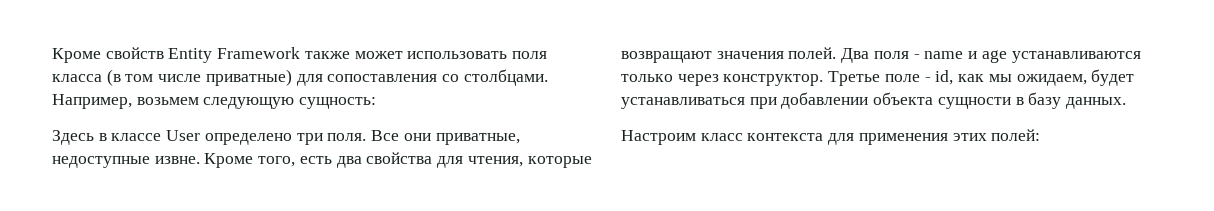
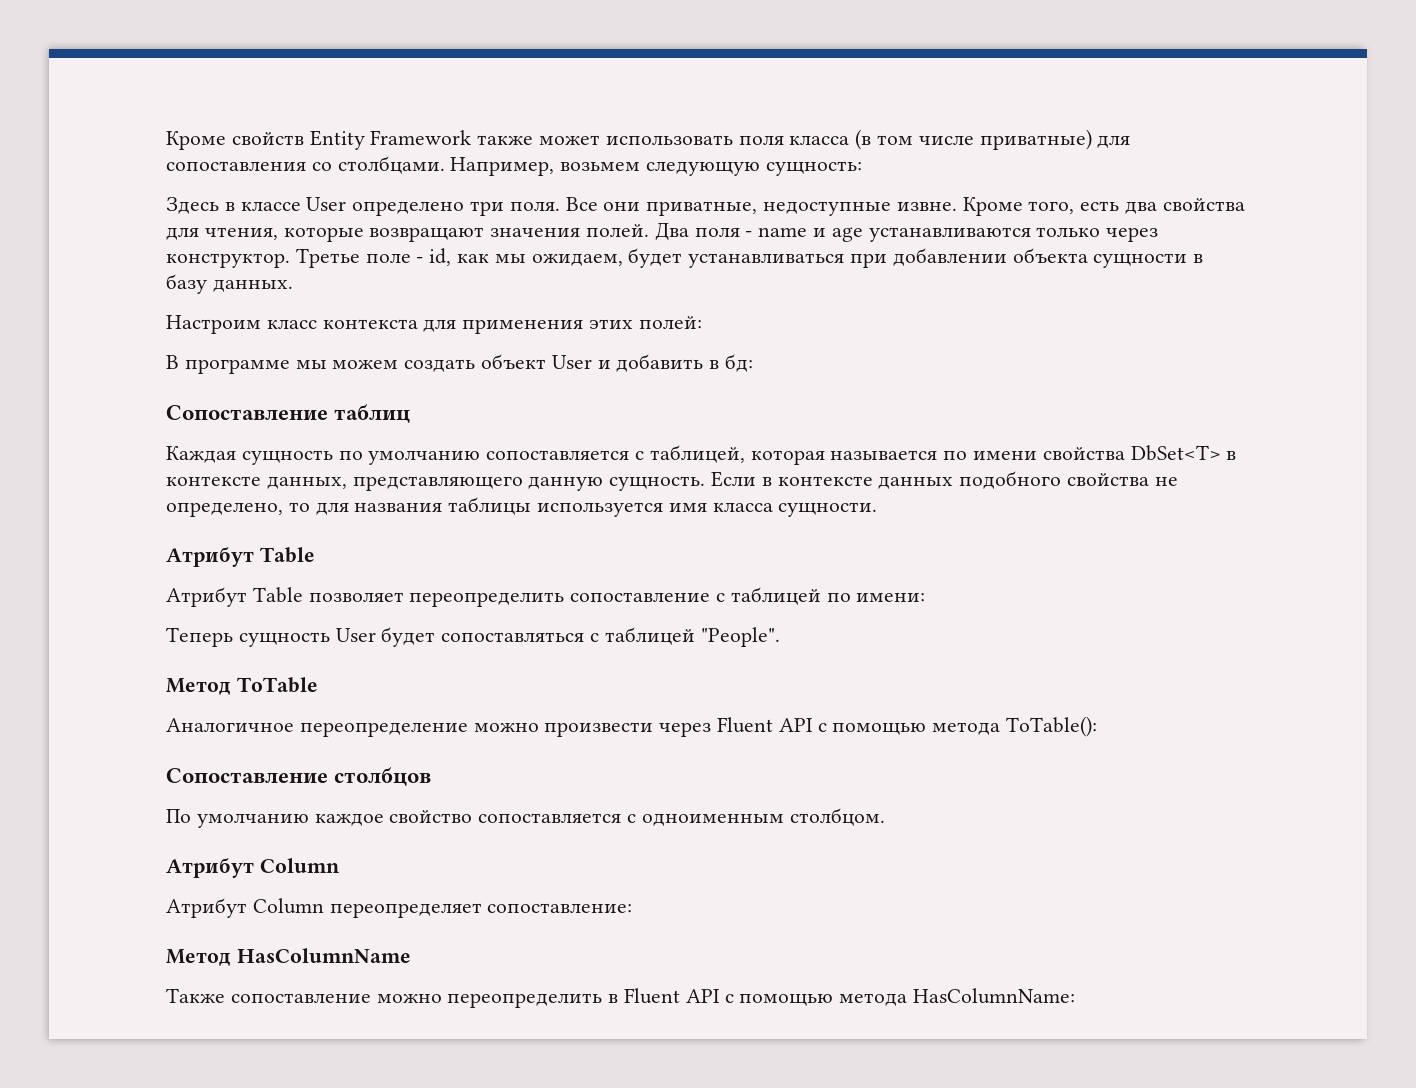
+ В программе мы можем создать объект User и добавить в бд:
+ Сопоставление таблиц
+ Каждая сущность по умолчанию сопоставляется с таблицей, которая называется по имени свойства DbSet<T> в контексте данных, представляющего данную сущность. Если в контексте данных подобного свойства не определено, то для названия таблицы используется имя класса сущности.
+ Атрибут Table
+ Атрибут Table позволяет переопределить сопоставление с таблицей по имени:
+ Теперь сущность User будет сопоставляться с таблицей "People".
+ Метод ToTable
+ Аналогичное переопределение можно произвести через Fluent API с помощью метода ToTable():
+ Сопоставление столбцов
+ По умолчанию каждое свойство сопоставляется с одноименным столбцом.
+ Атрибут Column
+ Атрибут Column переопределяет сопоставление:
+ Метод HasColumnName
+ Также сопоставление можно переопределить в Fluent API с помощью метода HasColumnName:

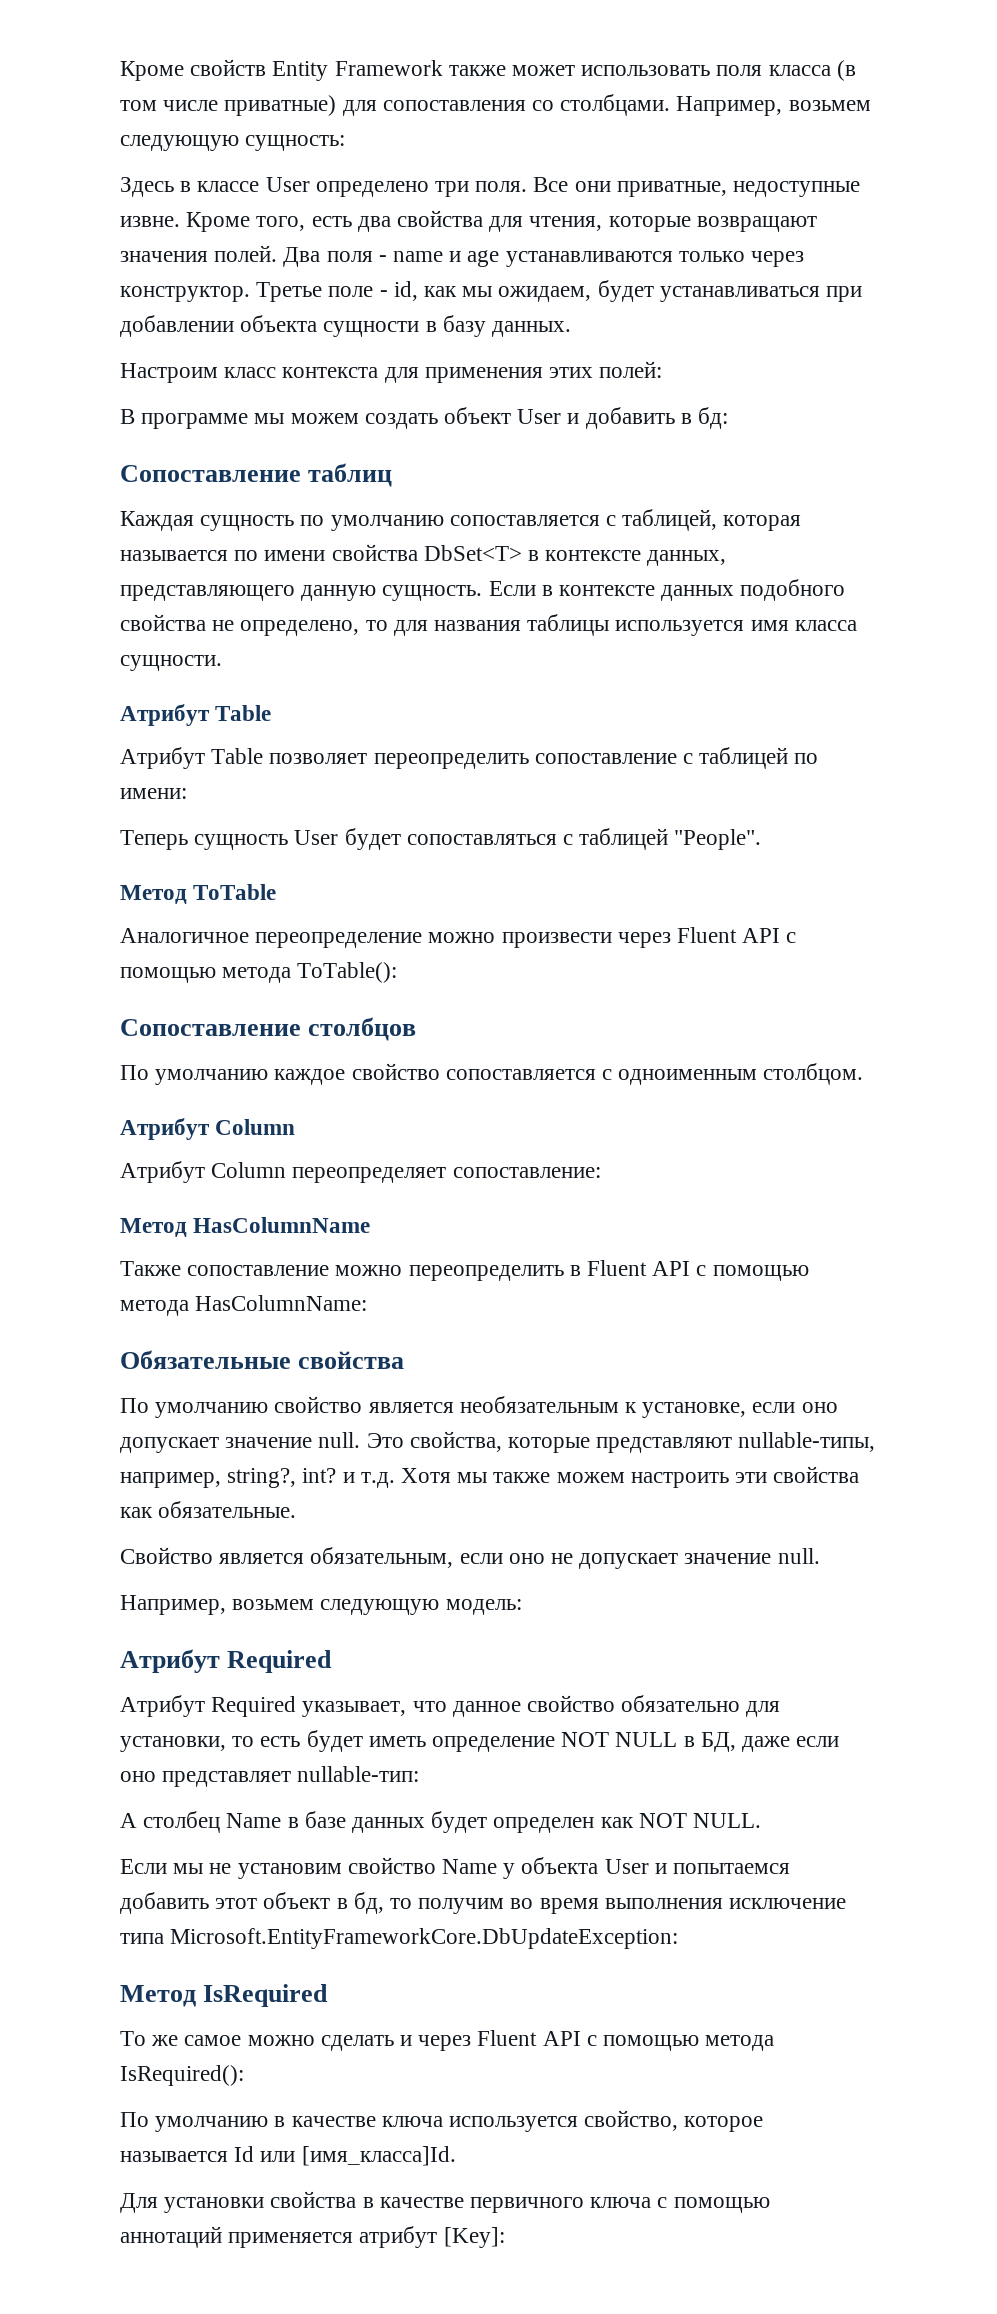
+ Обязательные свойства
+ По умолчанию свойство является необязательным к установке, если оно допускает значение null. Это свойства, которые представляют nullable-типы, например, string?, int? и т.д. Хотя мы также можем настроить эти свойства как обязательные.
+ Свойство является обязательным, если оно не допускает значение null.
+ Например, возьмем следующую модель:
+ Атрибут Required
+ Атрибут Required указывает, что данное свойство обязательно для установки, то есть будет иметь определение NOT NULL в БД, даже если оно представляет nullable-тип:
+ А столбец Name в базе данных будет определен как NOT NULL.
+ Если мы не установим свойство Name у объекта User и попытаемся добавить этот объект в бд, то получим во время выполнения исключение типа Microsoft.EntityFrameworkCore.DbUpdateException:
+ Метод IsRequired
+ То же самое можно сделать и через Fluent API с помощью метода IsRequired():
+ По умолчанию в качестве ключа используется свойство, которое называется Id или [имя_класса]Id.
+ Для установки свойства в качестве первичного ключа с помощью аннотаций применяется атрибут [Key]:

